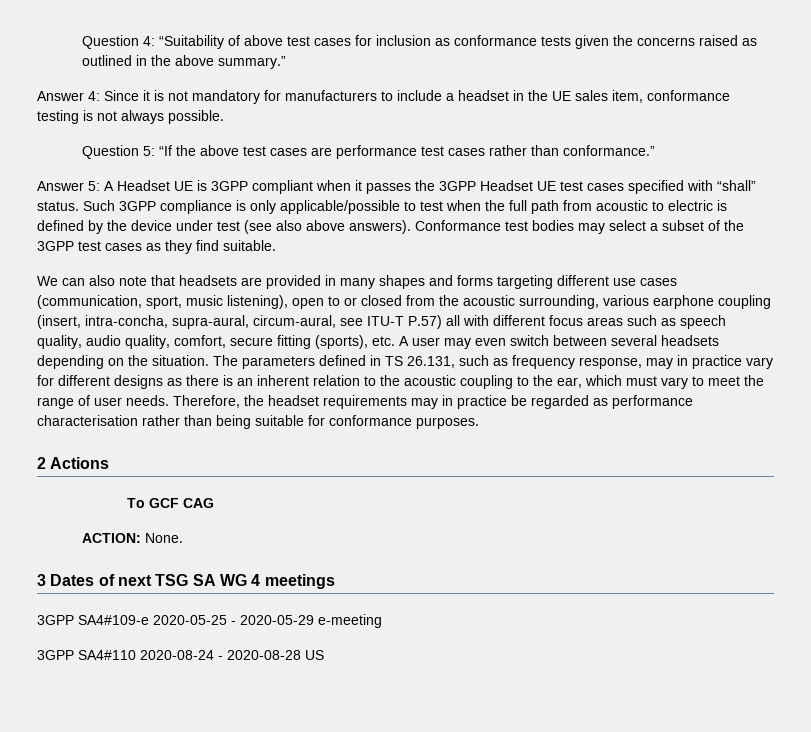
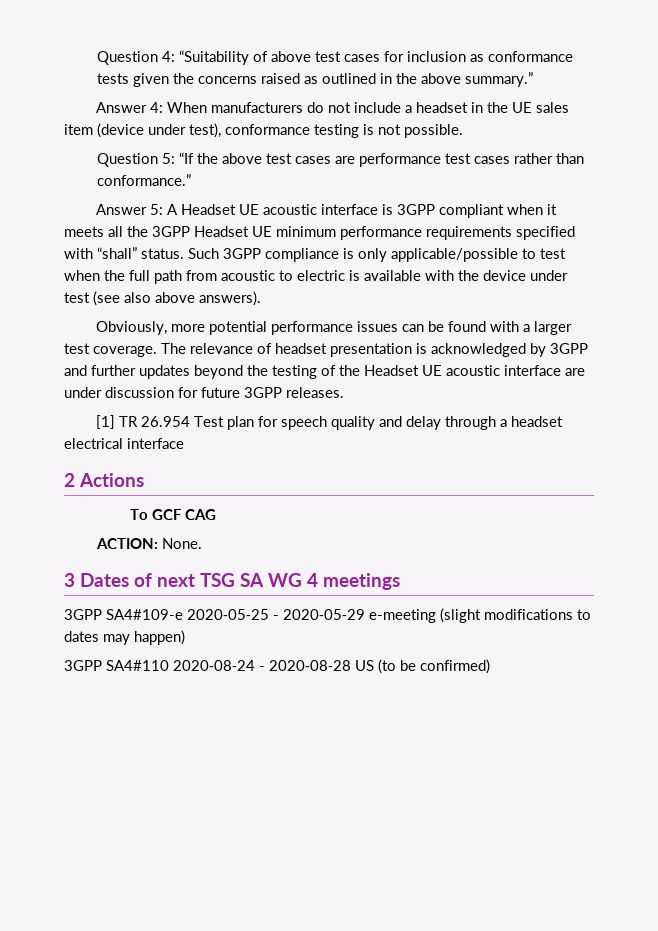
- Answer 4: Since it is not mandatory for manufacturers to include a headset in the UE sales item, conformance testing is not always possible.
+ Answer 4: When manufacturers do not include a headset in the UE sales item (device under test), conformance testing is not possible.
- Answer 5: A Headset UE is 3GPP compliant when it passes the 3GPP Headset UE test cases specified with “shall” status.
+ Answer 5: A Headset UE acoustic interface is 3GPP compliant when it meets all the 3GPP Headset UE minimum performance requirements specified with “shall” status.
- Such 3GPP compliance is only applicable/possible to test when the full path from acoustic to electric is defined by the device under test (see also above answers). Conformance test bodies may select a subset of the 3GPP test cases as they find suitable.
- We can also note that headsets are provided in many shapes and forms targeting different use cases (communication, sport, music listening), open to or closed from the acoustic surrounding, various earphone coupling (insert, intra-concha, supra-aural, circum-aural, see ITU-T P.57) all with different focus areas such as speech quality, audio quality, comfort, secure fitting (sports), etc. A user may even switch between several headsets depending on the situation. The parameters defined in TS 26.131, such as frequency response, may in practice vary for different designs as there is an inherent relation to the acoustic coupling to the ear, which must vary to meet the range of user needs. Therefore, the headset requirements may in practice be regarded as performance characterisation rather than being suitable for conformance purposes.
+ Such 3GPP compliance is only applicable/possible to test when the full path from acoustic to electric is available with the device under test (see also above answers).
+ Obviously, more potential performance issues can be found with a larger test coverage. The relevance of headset presentation is acknowledged by 3GPP and further updates beyond the testing of the Headset UE acoustic interface are under discussion for future 3GPP releases.
+ [1] TR 26.954 Test plan for speech quality and delay through a headset electrical interface
- 3GPP SA4#109-e 2020‑05‑25 - 2020‑05‑29 e-meeting
+ 3GPP SA4#109-e 2020‑05‑25 - 2020‑05‑29 e-meeting (slight modifications to dates may happen)
- 3GPP SA4#110 2020‑08‑24 - 2020‑08‑28 US
+ 3GPP SA4#110 2020‑08‑24 - 2020‑08‑28 US (to be confirmed)

